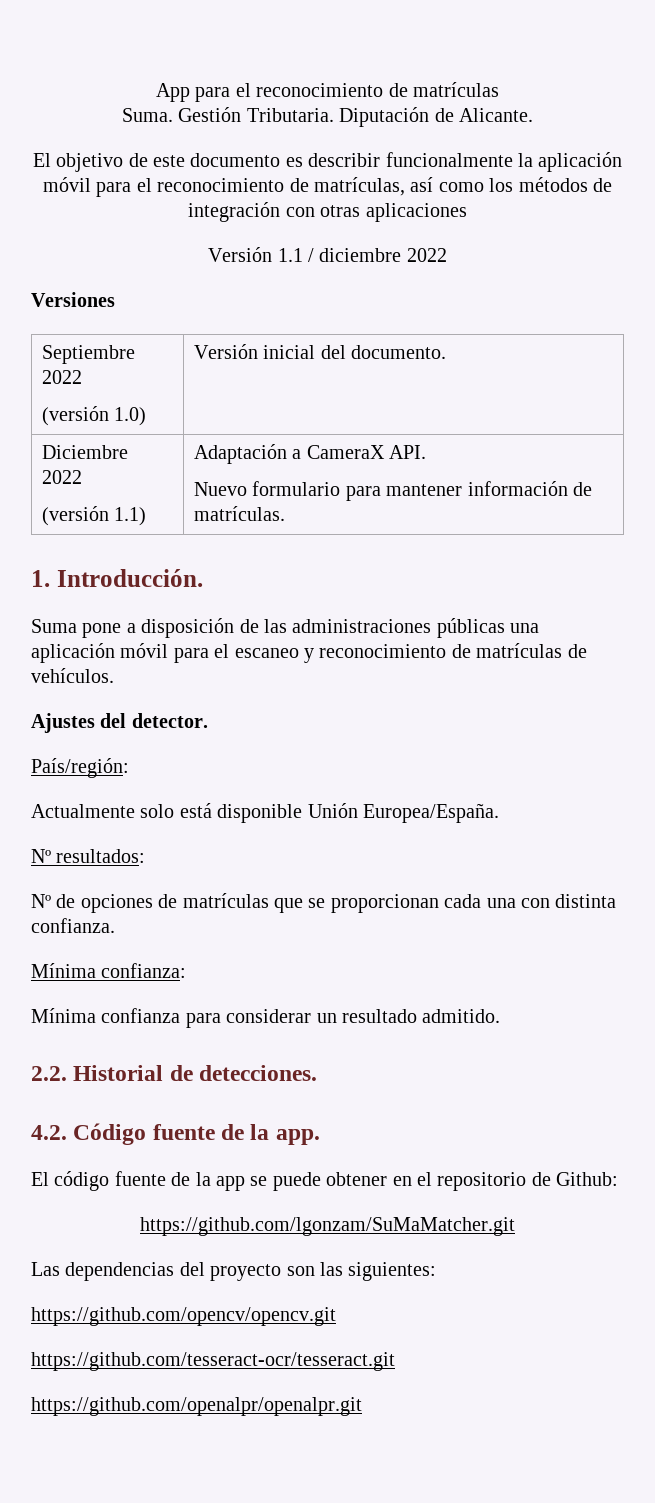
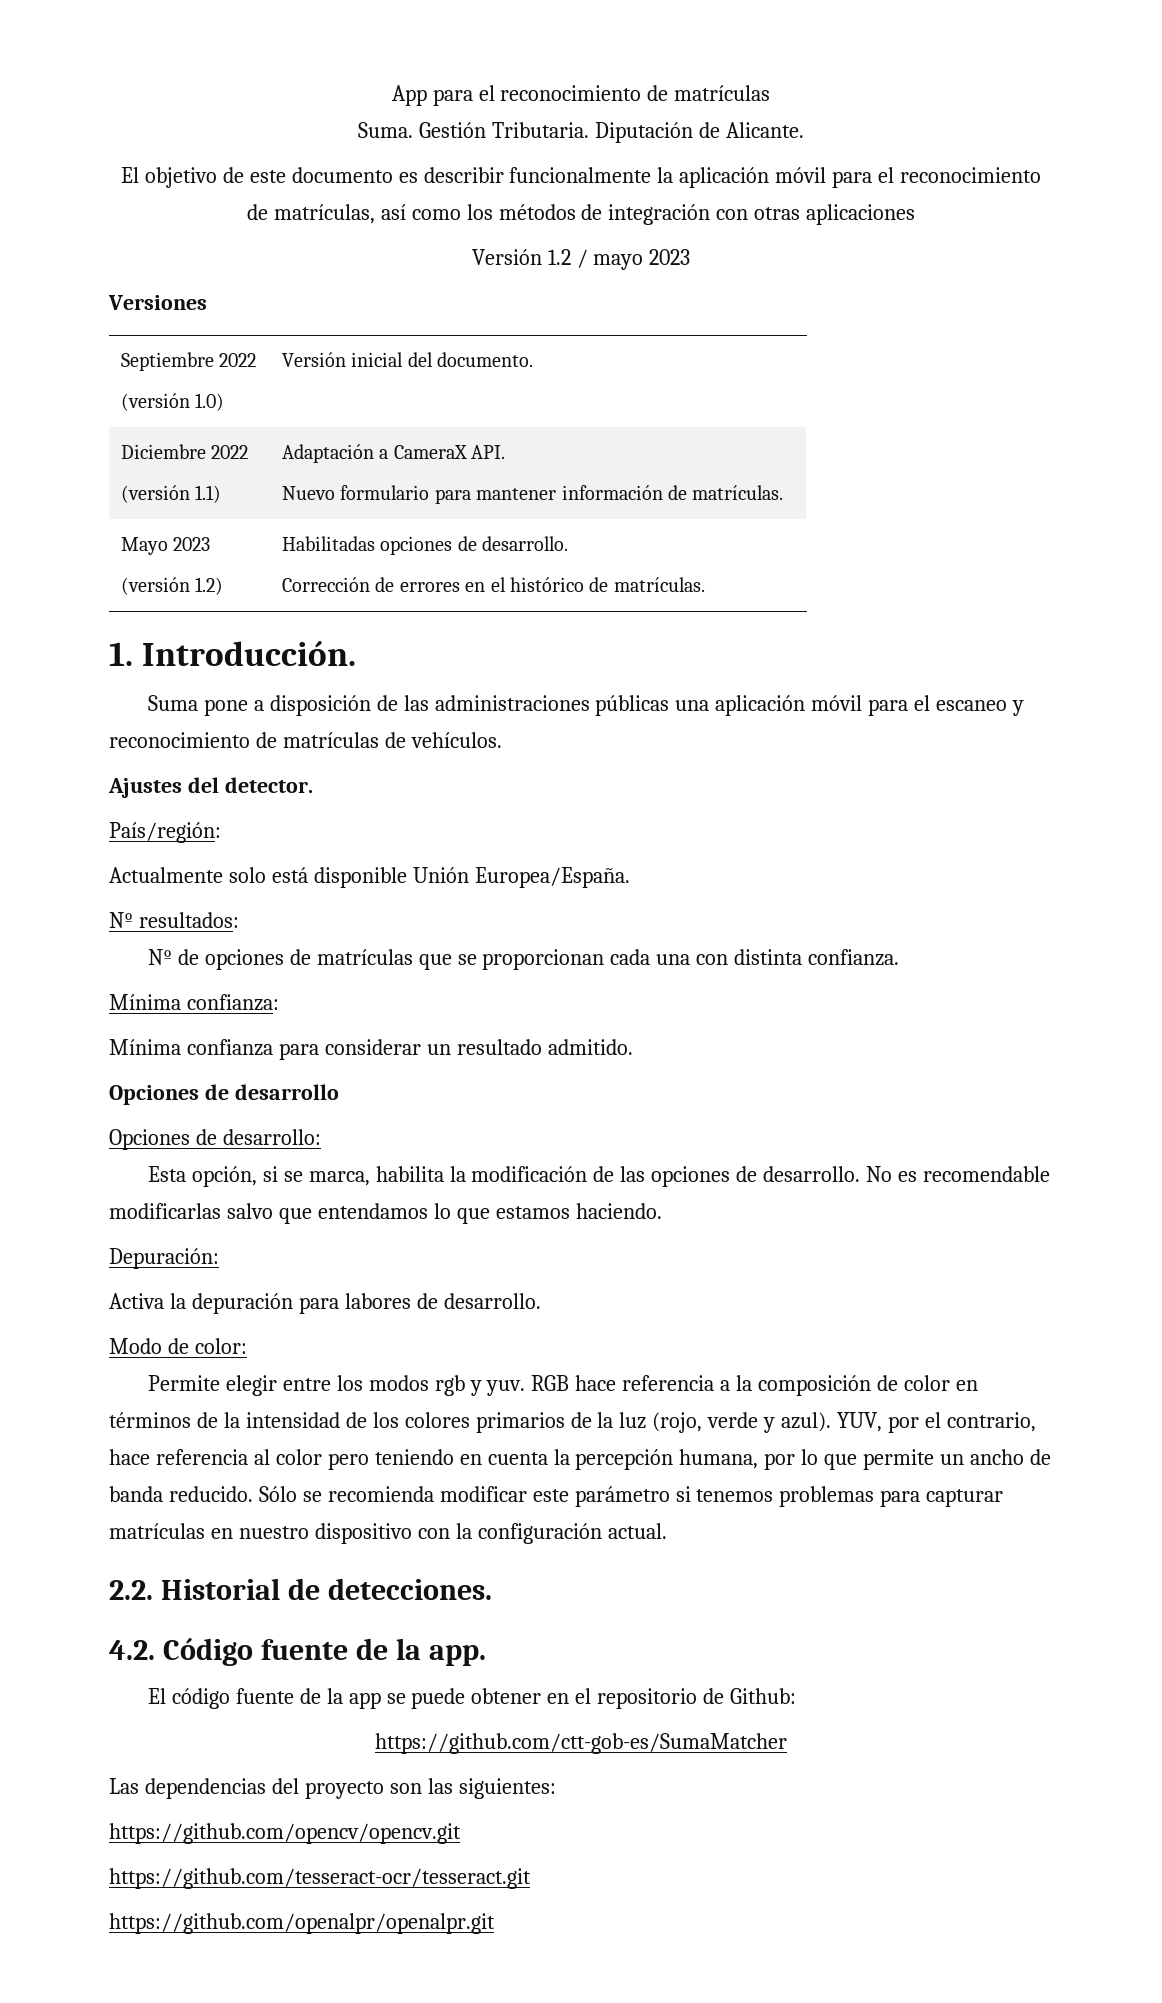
- Versión 1.1 / diciembre 2022
+ Versión 1.2 / mayo 2023
+ Mayo 2023
+ (versión 1.2) | Habilitadas opciones de desarrollo.
+ Corrección de errores en el histórico de matrículas.
+ Opciones de desarrollo
+ Opciones de desarrollo:
+ Esta opción, si se marca, habilita la modificación de las opciones de desarrollo. No es recomendable modificarlas salvo que entendamos lo que estamos haciendo.
+ Depuración:
+ Activa la depuración para labores de desarrollo.
+ Modo de color:
+ Permite elegir entre los modos rgb y yuv. RGB hace referencia a la composición de color en términos de la intensidad de los colores primarios de la luz (rojo, verde y azul). YUV, por el contrario, hace referencia al color pero teniendo en cuenta la percepción humana, por lo que permite un ancho de banda reducido. Sólo se recomienda modificar este parámetro si tenemos problemas para capturar matrículas en nuestro dispositivo con la configuración actual.
- https://github.com/lgonzam/SuMaMatcher.git
+ https://github.com/ctt-gob-es/SumaMatcher

